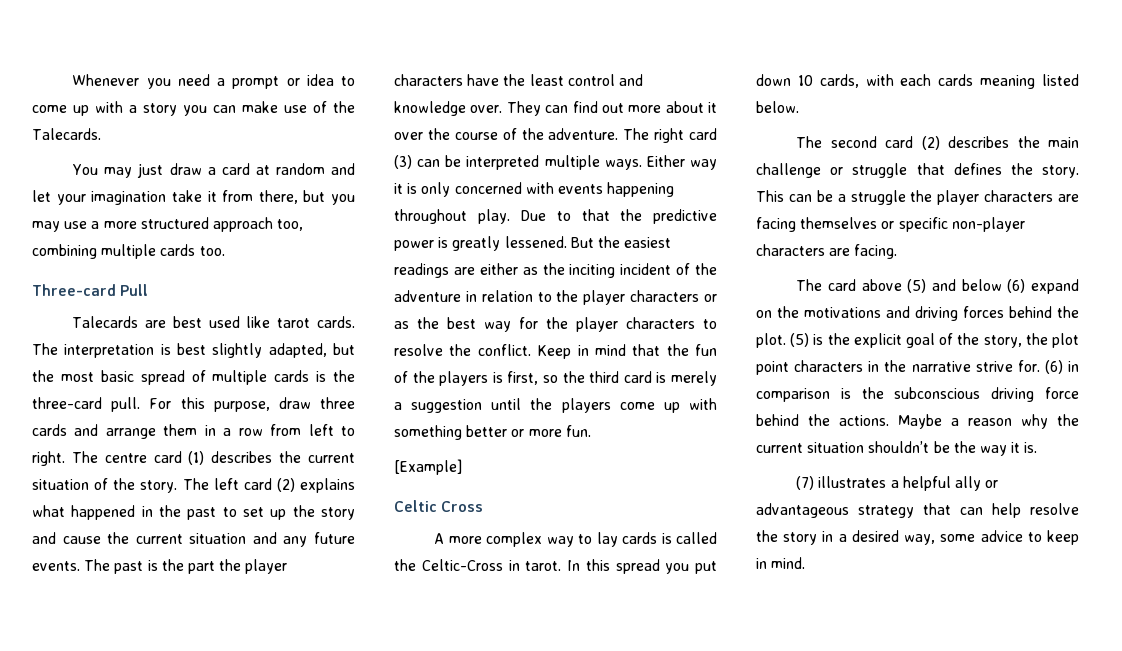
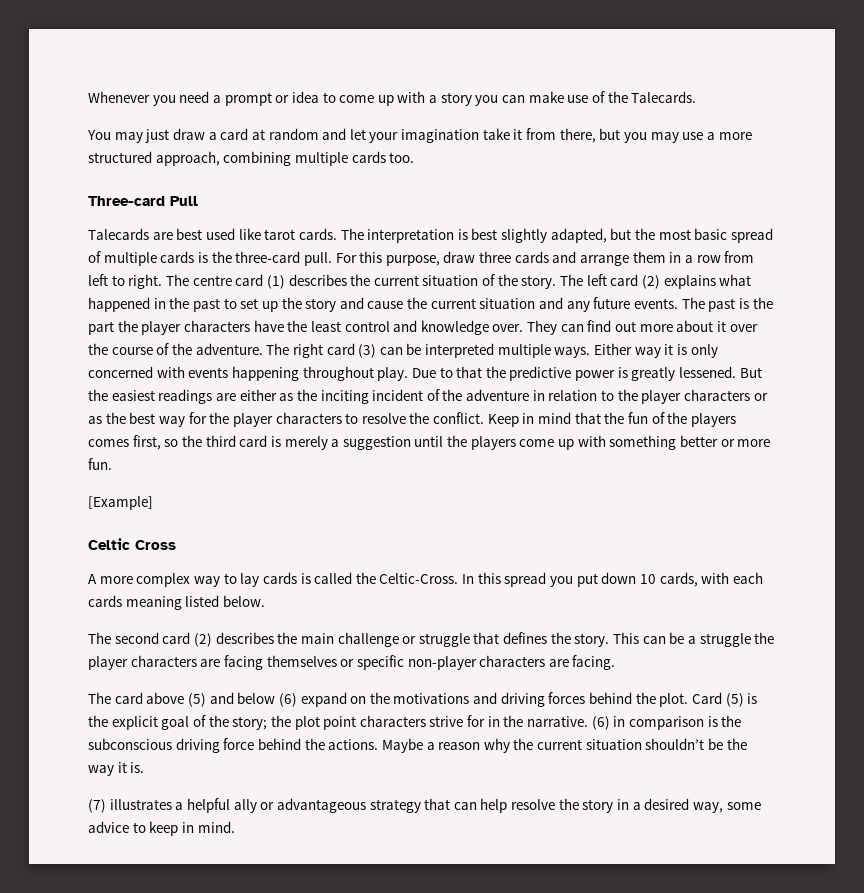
- You may just draw a card at random and let your imagination take it from there, but you may use a more structured approach too, combining multiple cards too.
+ You may just draw a card at random and let your imagination take it from there, but you may use a more structured approach, combining multiple cards too.
- Keep in mind that the fun of the players is first, so the third card is merely a suggestion until the players come up with something better or more fun.
+ Keep in mind that the fun of the players comes first, so the third card is merely a suggestion until the players come up with something better or more fun.
- A more complex way to lay cards is called the Celtic-Cross in tarot.
+ A more complex way to lay cards is called the Celtic-Cross.
- (5) is the explicit goal of the story, the plot point characters in the narrative strive for.
+ Card (5) is the explicit goal of the story; the plot point characters strive for in the narrative.

